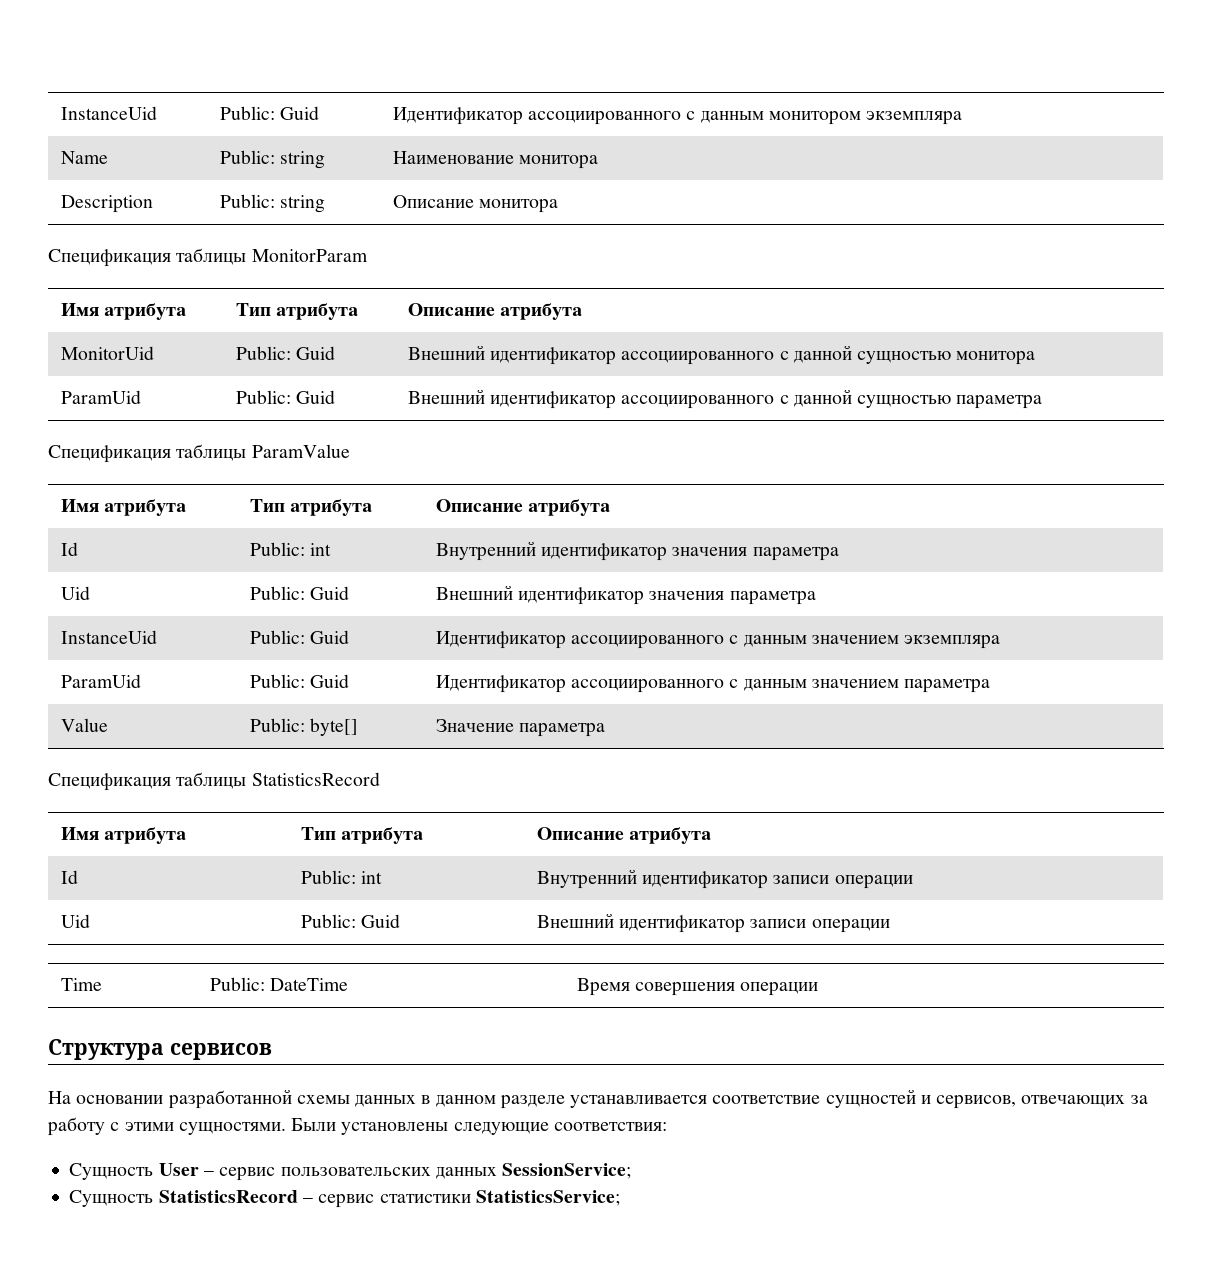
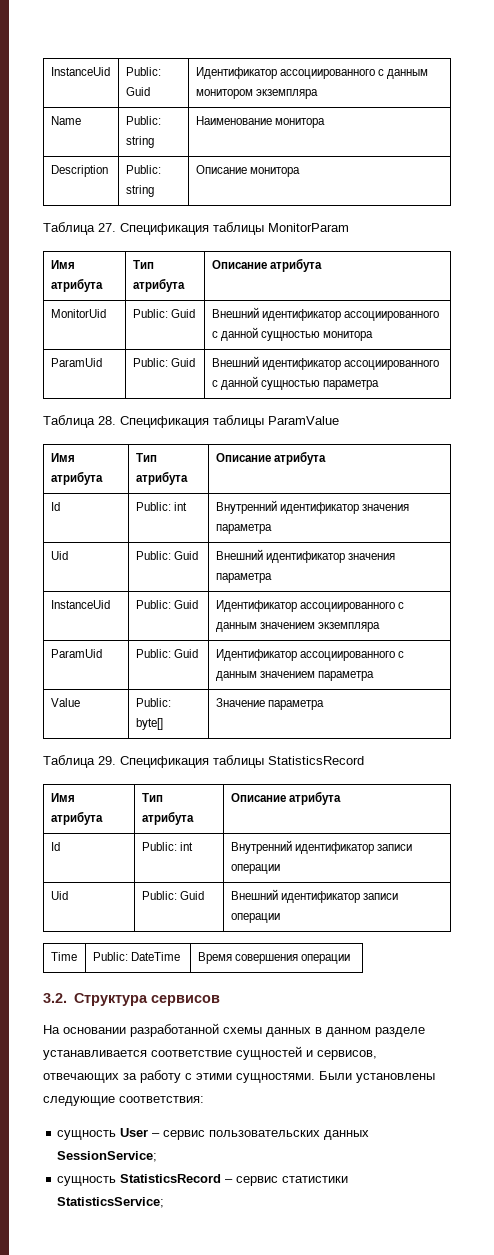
- Спецификация таблицы MonitorParam
+ Таблица 27. Спецификация таблицы MonitorParam
- Спецификация таблицы ParamValue
+ Таблица 28. Спецификация таблицы ParamValue
- Спецификация таблицы StatisticsRecord
+ Таблица 29. Спецификация таблицы StatisticsRecord
- Структура сервисов
+ 3.2. Структура сервисов
- Сущность User – сервис пользовательских данных SessionService;
+ сущность User – сервис пользовательских данных SessionService;
- Сущность StatisticsRecord – сервис статистики StatisticsService;
+ сущность StatisticsRecord – сервис статистики StatisticsService;

